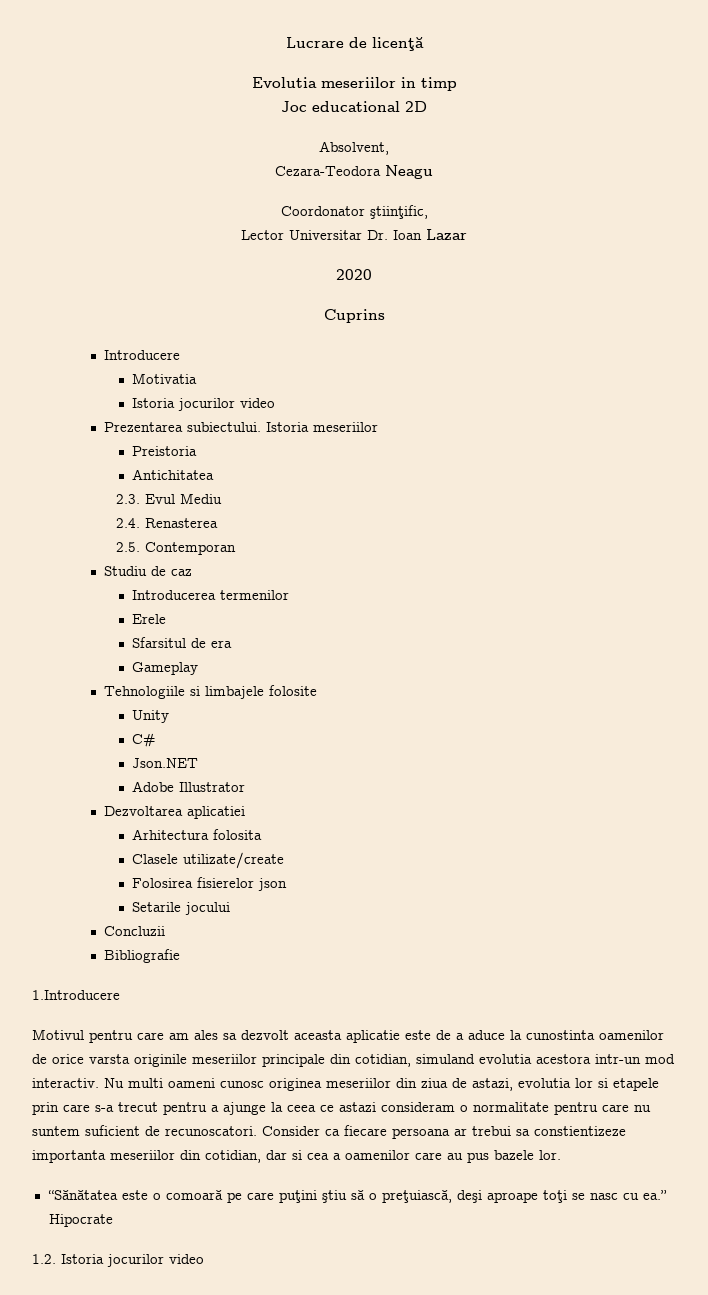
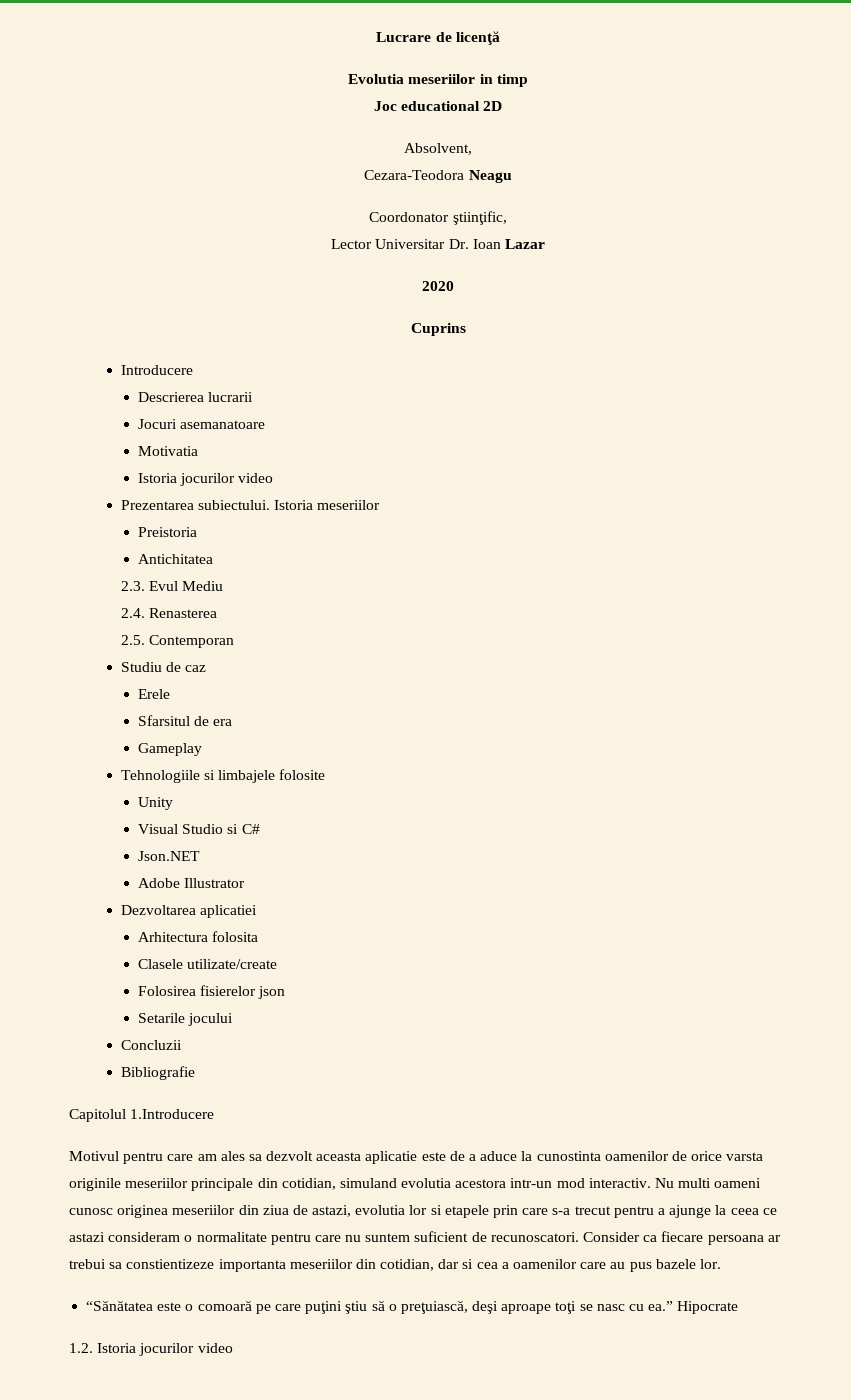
+ Descrierea lucrarii
+ Jocuri asemanatoare
- Introducerea termenilor
- C#
+ Visual Studio si C#
- 1.Introducere
+ Capitolul 1.Introducere

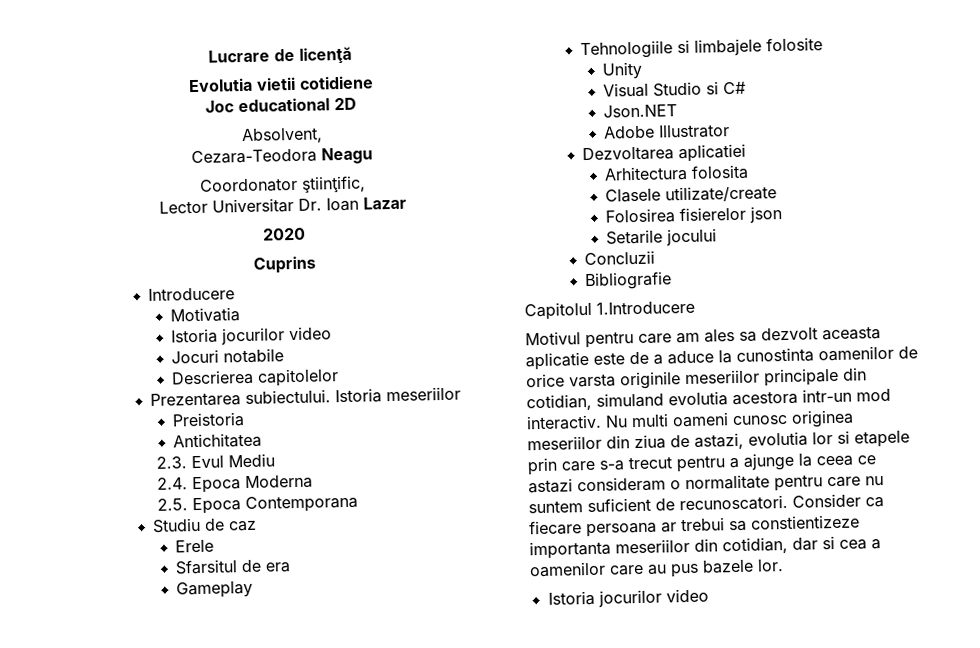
- Evolutia meseriilor in timp
+ Evolutia vietii cotidiene
- Descrierea lucrarii
- Jocuri asemanatoare
+ Jocuri notabile
+ Descrierea capitolelor
- 2.4. Renasterea
+ 2.4. Epoca Moderna
- 2.5. Contemporan
+ 2.5. Epoca Contemporana
  Consider ca fiecare persoana ar trebui sa constientizeze importanta meseriilor din cotidian, dar si cea a oamenilor care au pus bazele lor.
- “Sănătatea este o comoară pe care puţini ştiu să o preţuiască, deşi aproape toţi se nasc cu ea.” Hipocrate
- 1.2. Istoria jocurilor video
+ Istoria jocurilor video

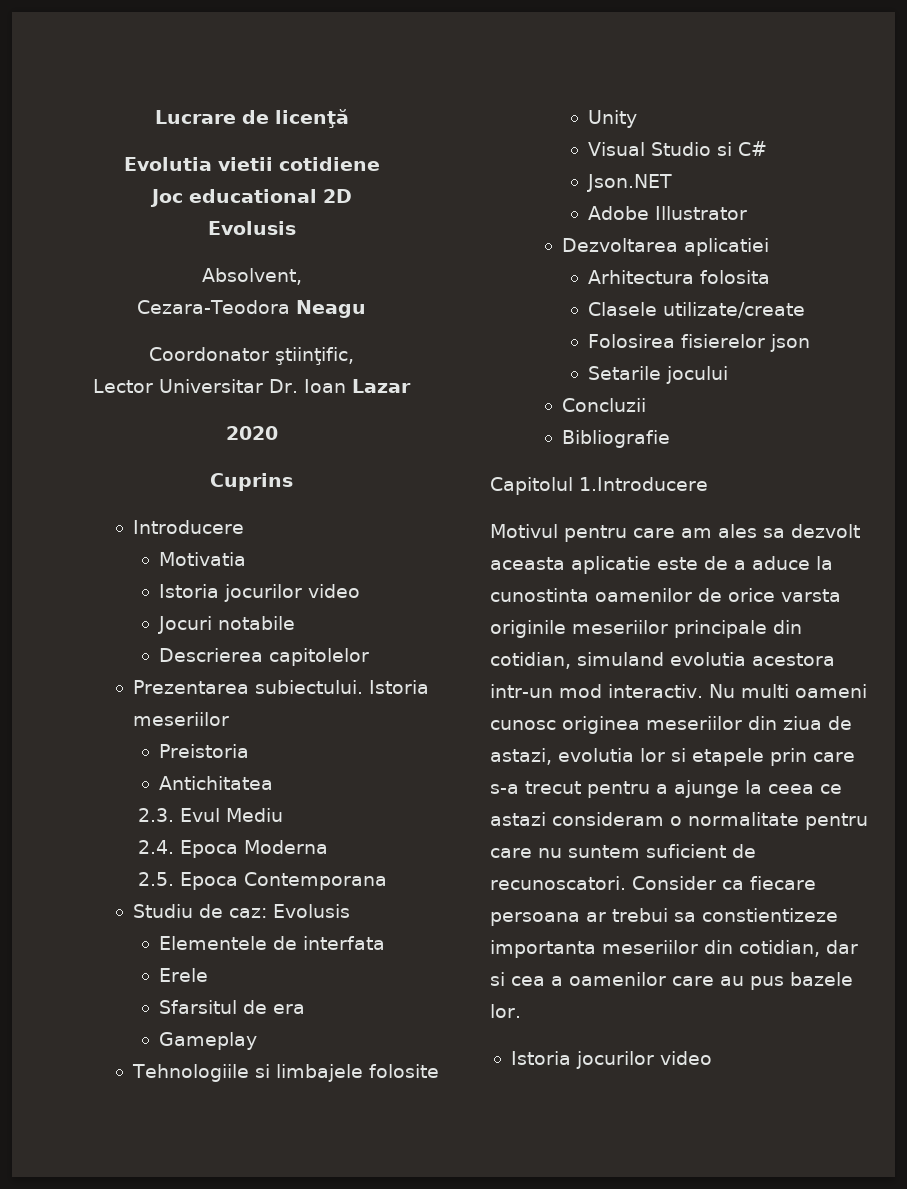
  Joc educational 2D
+ Evolusis
- Studiu de caz
+ Studiu de caz: Evolusis
+ Elementele de interfata

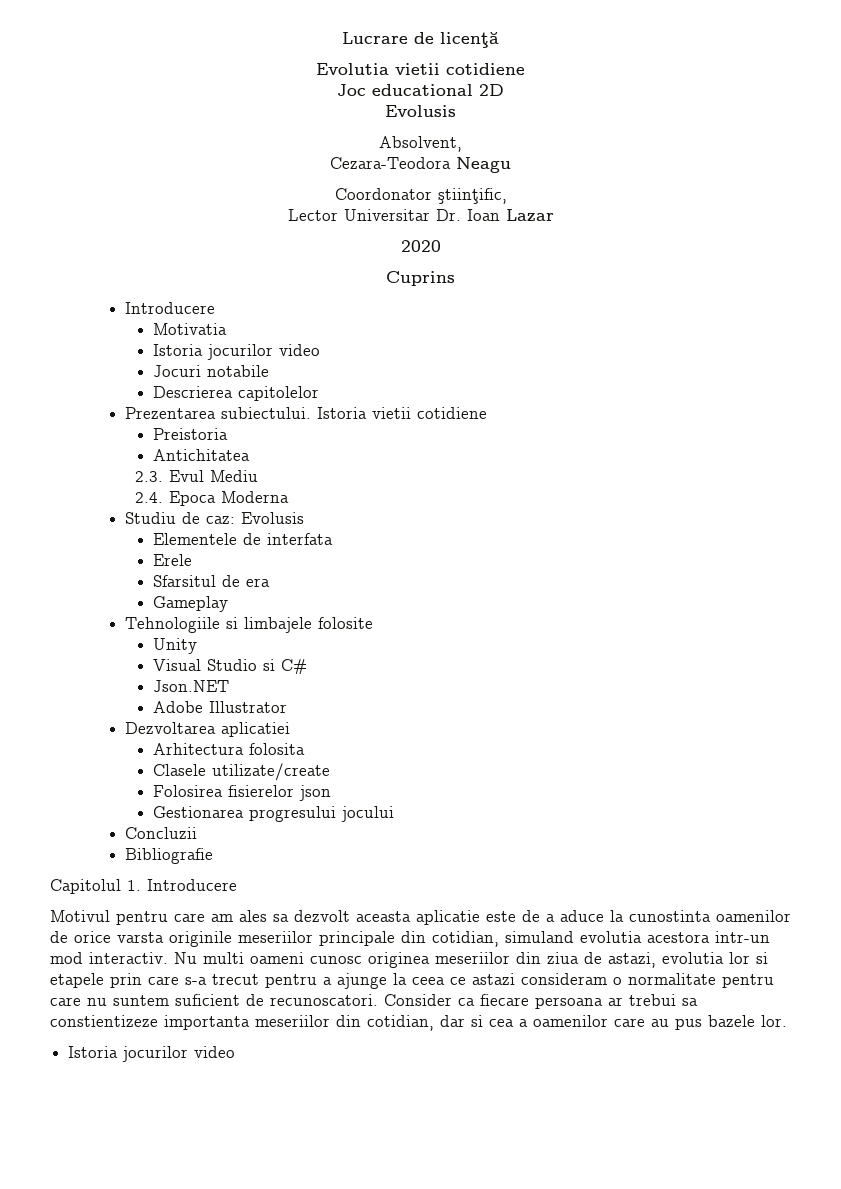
- Istoria meseriilor
+ Istoria vietii cotidiene
- 2.5. Epoca Contemporana
- Setarile jocului
+ Gestionarea progresului jocului
- Capitolul 1.Introducere
+ Capitolul 1. Introducere

